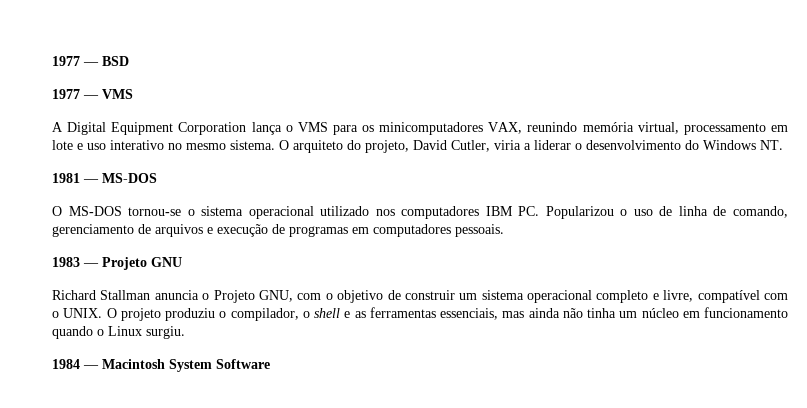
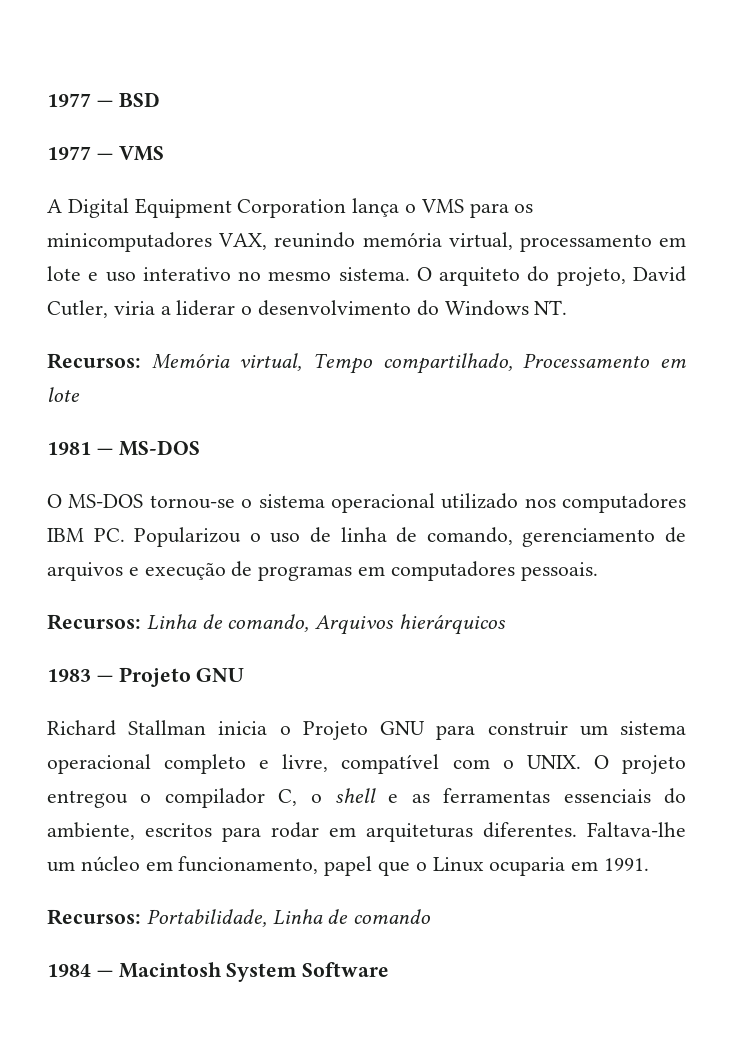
+ Recursos: Memória virtual, Tempo compartilhado, Processamento em lote
+ Recursos: Linha de comando, Arquivos hierárquicos
- Richard Stallman anuncia o Projeto GNU, com o objetivo de construir um sistema operacional completo e livre, compatível com o UNIX.
+ Richard Stallman inicia o Projeto GNU para construir um sistema operacional completo e livre, compatível com o UNIX.
- O projeto produziu o compilador, o shell e as ferramentas essenciais, mas ainda não tinha um núcleo em funcionamento quando o Linux surgiu.
+ O projeto entregou o compilador C, o shell e as ferramentas essenciais do ambiente, escritos para rodar em arquiteturas diferentes. Faltava-lhe um núcleo em funcionamento, papel que o Linux ocuparia em 1991.
+ Recursos: Portabilidade, Linha de comando

